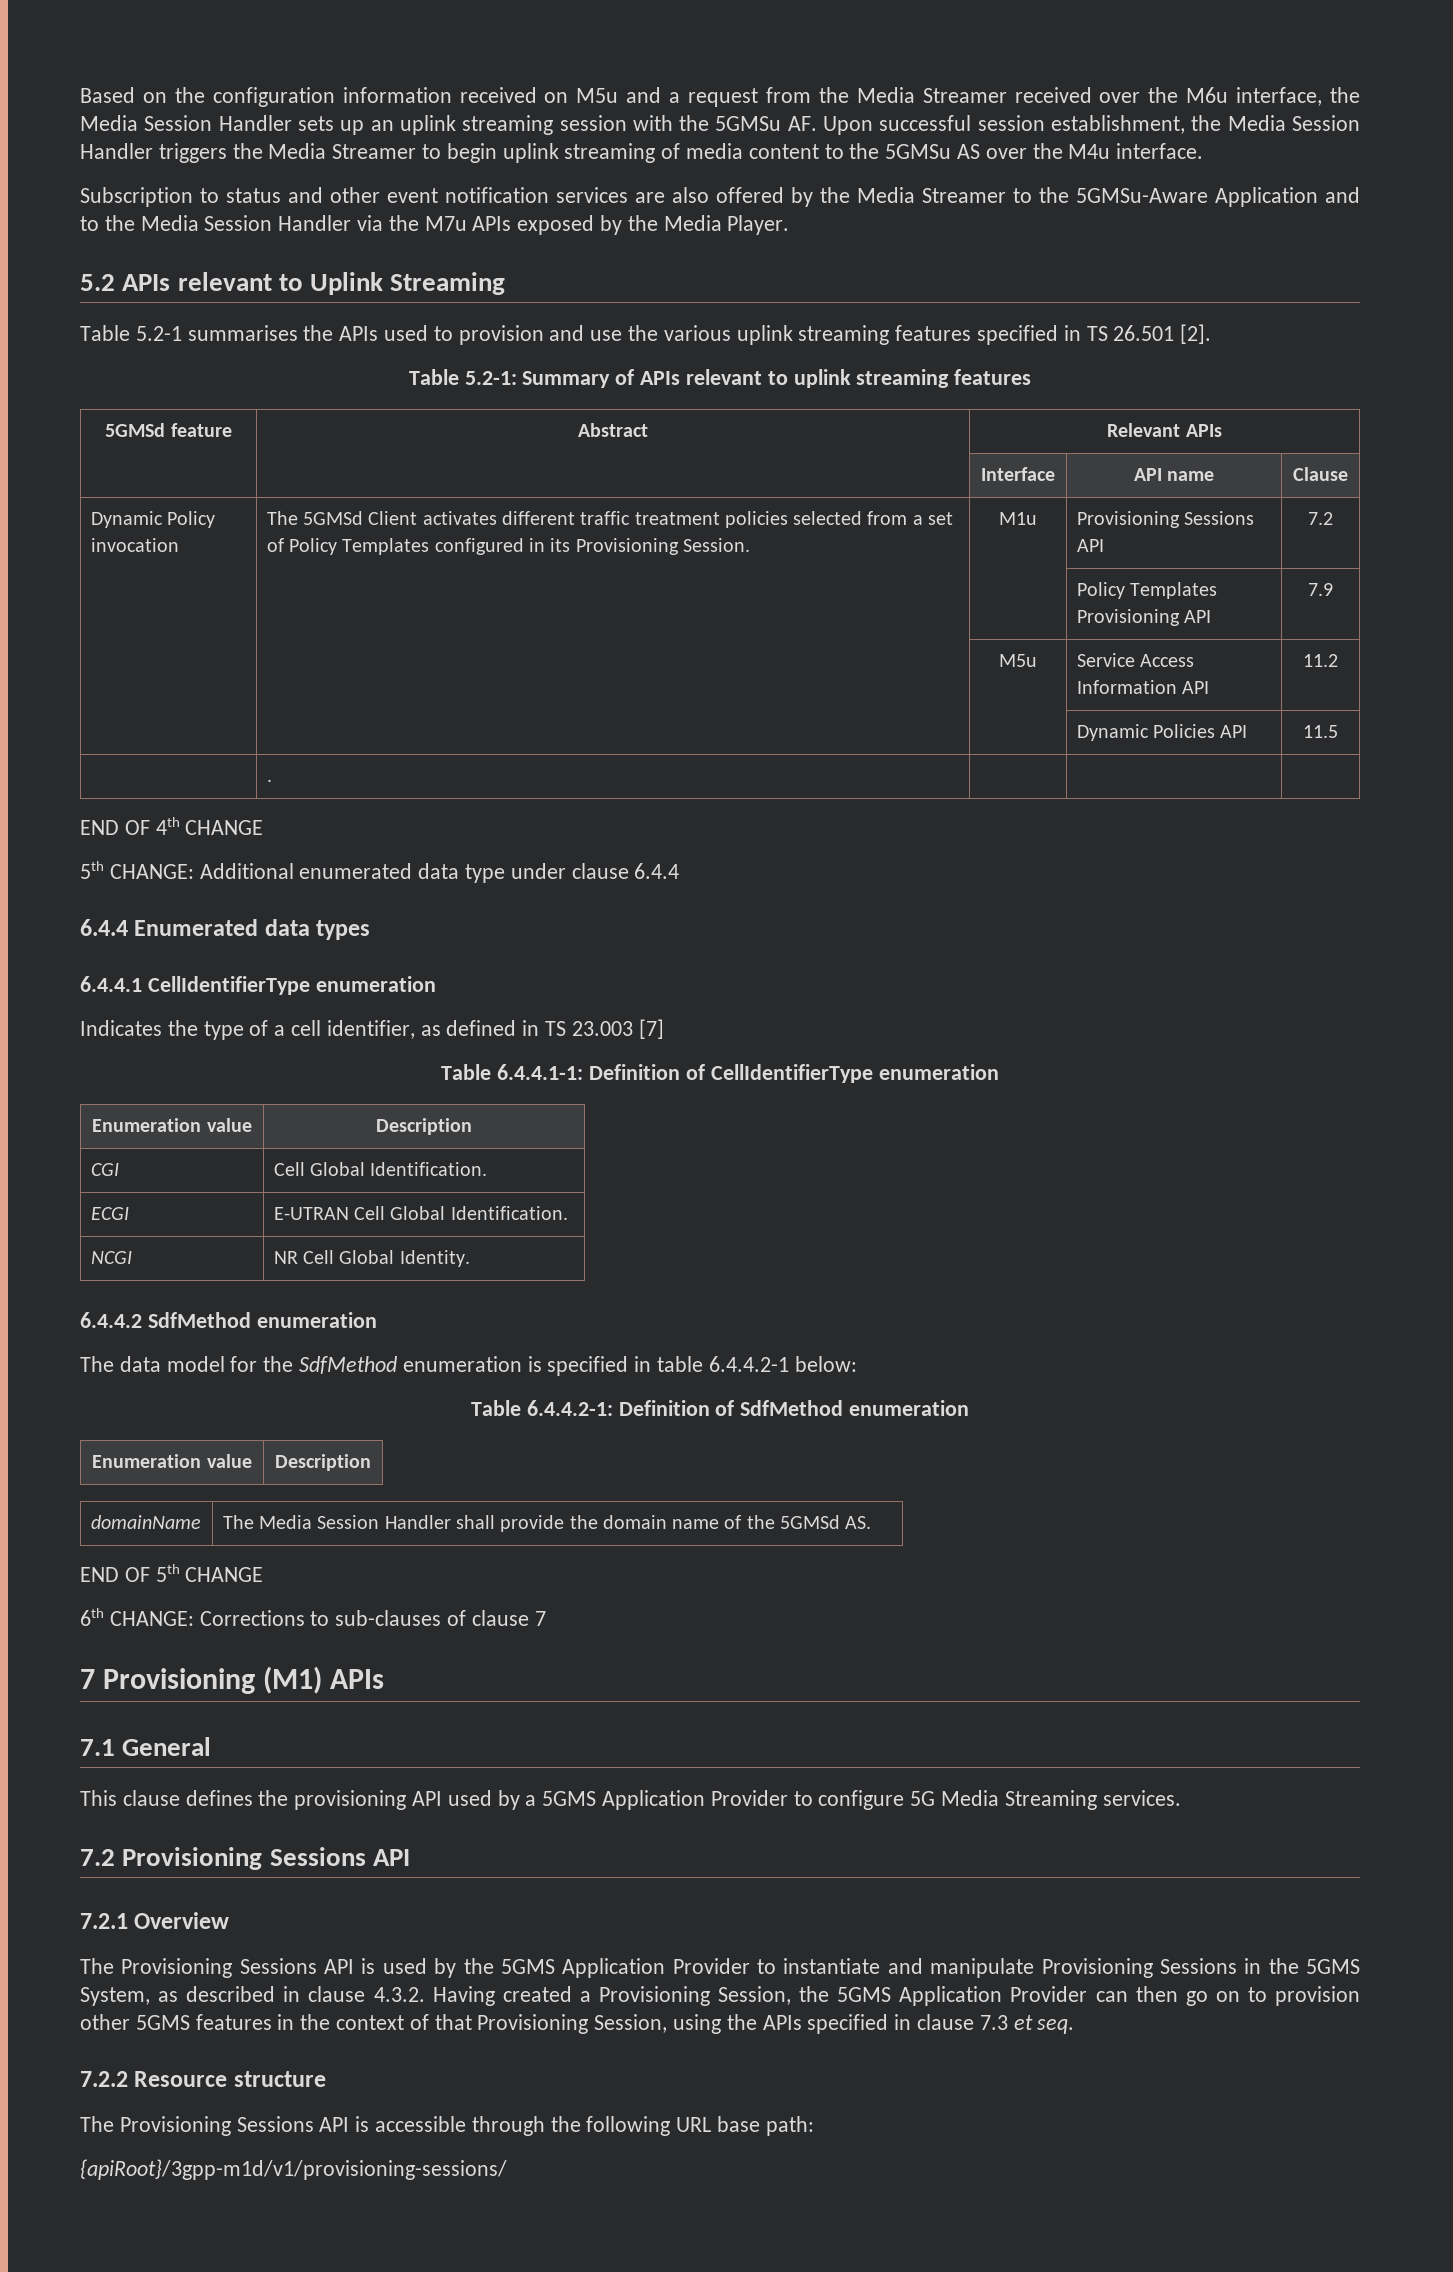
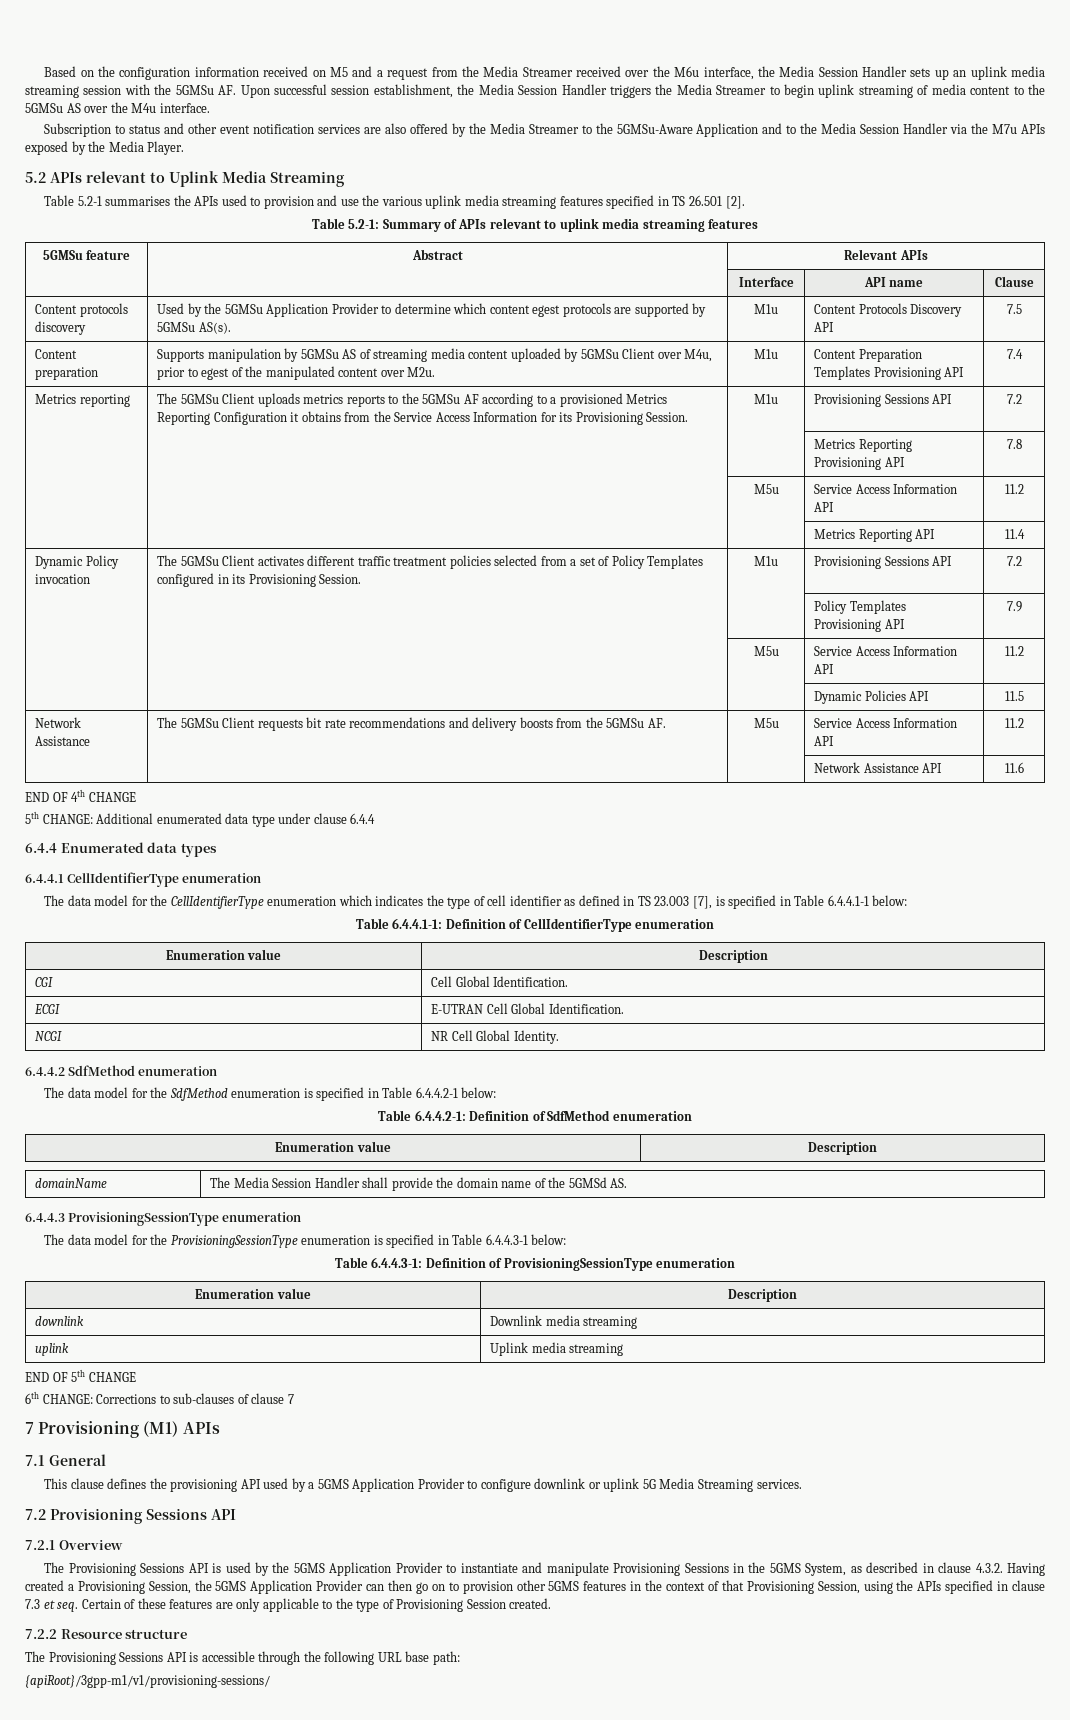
- Based on the configuration information received on M5u and a request from the Media Streamer received over the M6u interface, the Media Session Handler sets up an uplink streaming session with the 5GMSu AF. Upon successful session establishment, the Media Session Handler triggers the Media Streamer to begin uplink streaming of media content to the 5GMSu AS over the M4u interface.
+ Based on the configuration information received on M5 and a request from the Media Streamer received over the M6u interface, the Media Session Handler sets up an uplink media streaming session with the 5GMSu AF. Upon successful session establishment, the Media Session Handler triggers the Media Streamer to begin uplink streaming of media content to the 5GMSu AS over the M4u interface.
- 5.2 APIs relevant to Uplink Streaming
+ 5.2 APIs relevant to Uplink Media Streaming
- Table 5.2-1 summarises the APIs used to provision and use the various uplink streaming features specified in TS 26.501 [2].
+ Table 5.2-1 summarises the APIs used to provision and use the various uplink media streaming features specified in TS 26.501 [2].
- Table 5.2-1: Summary of APIs relevant to uplink streaming features
+ Table 5.2-1: Summary of APIs relevant to uplink media streaming features
- 5GMSd feature | Abstract | Relevant APIs
+ 5GMSu feature | Abstract | Relevant APIs
+ Content protocols discovery | Used by the 5GMSu Application Provider to determine which content egest protocols are supported by 5GMSu AS(s). | M1u | Content Protocols Discovery API | 7.5
+ Content preparation | Supports manipulation by 5GMSu AS of streaming media content uploaded by 5GMSu Client over M4u, prior to egest of the manipulated content over M2u. | M1u | Content Preparation Templates Provisioning API | 7.4
+ Metrics reporting | The 5GMSu Client uploads metrics reports to the 5GMSu AF according to a provisioned Metrics Reporting Configuration it obtains from the Service Access Information for its Provisioning Session. | M1u | Provisioning Sessions API | 7.2
+ | | | Metrics Reporting Provisioning API | 7.8
+ | | M5u | Service Access Information API | 11.2
+ | | | Metrics Reporting API | 11.4
- Dynamic Policy invocation | The 5GMSd Client activates different traffic treatment policies selected from a set of Policy Templates configured in its Provisioning Session. | M1u | Provisioning Sessions API | 7.2
+ Dynamic Policy invocation | The 5GMSu Client activates different traffic treatment policies selected from a set of Policy Templates configured in its Provisioning Session. | M1u | Provisioning Sessions API | 7.2
- | . | | |
+ Network Assistance | The 5GMSu Client requests bit rate recommendations and delivery boosts from the 5GMSu AF. | M5u | Service Access Information API | 11.2
+ | | | Network Assistance API | 11.6
- Indicates the type of a cell identifier, as defined in TS 23.003 [7]
+ The data model for the CellIdentifierType enumeration which indicates the type of cell identifier as defined in TS 23.003 [7], is specified in Table 6.4.4.1-1 below:
- The data model for the SdfMethod enumeration is specified in table 6.4.4.2-1 below:
+ The data model for the SdfMethod enumeration is specified in Table 6.4.4.2-1 below:
+ 6.4.4.3 ProvisioningSessionType enumeration
+ The data model for the ProvisioningSessionType enumeration is specified in Table 6.4.4.3-1 below:
+ Table 6.4.4.3-1: Definition of ProvisioningSessionType enumeration
+ Enumeration value | Description
+ downlink | Downlink media streaming
+ uplink | Uplink media streaming
- This clause defines the provisioning API used by a 5GMS Application Provider to configure 5G Media Streaming services.
+ This clause defines the provisioning API used by a 5GMS Application Provider to configure downlink or uplink 5G Media Streaming services.
+ Certain of these features are only applicable to the type of Provisioning Session created.
- {apiRoot}/3gpp-m1d/v1/provisioning-sessions/
+ {apiRoot}/3gpp-m1/v1/provisioning-sessions/

